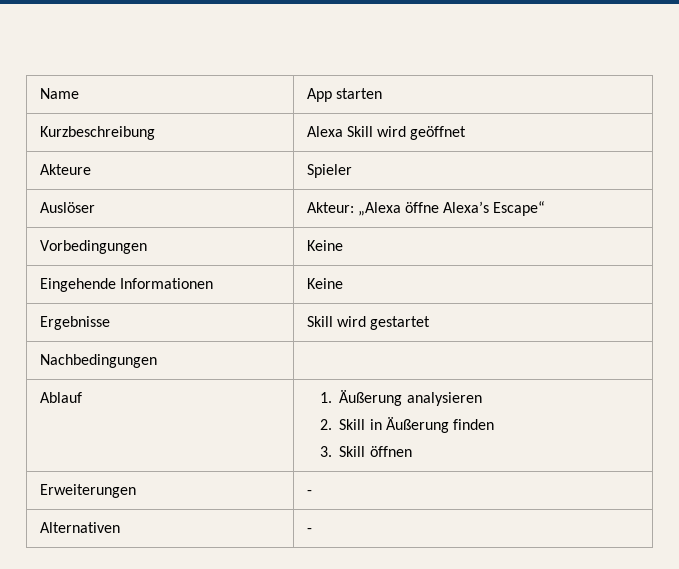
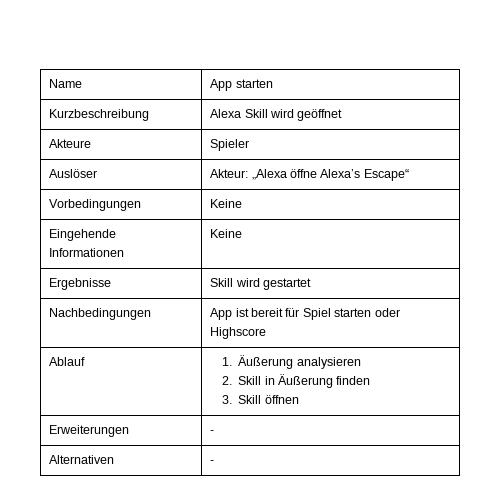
- Nachbedingungen |
+ Nachbedingungen | App ist bereit für Spiel starten oder Highscore

